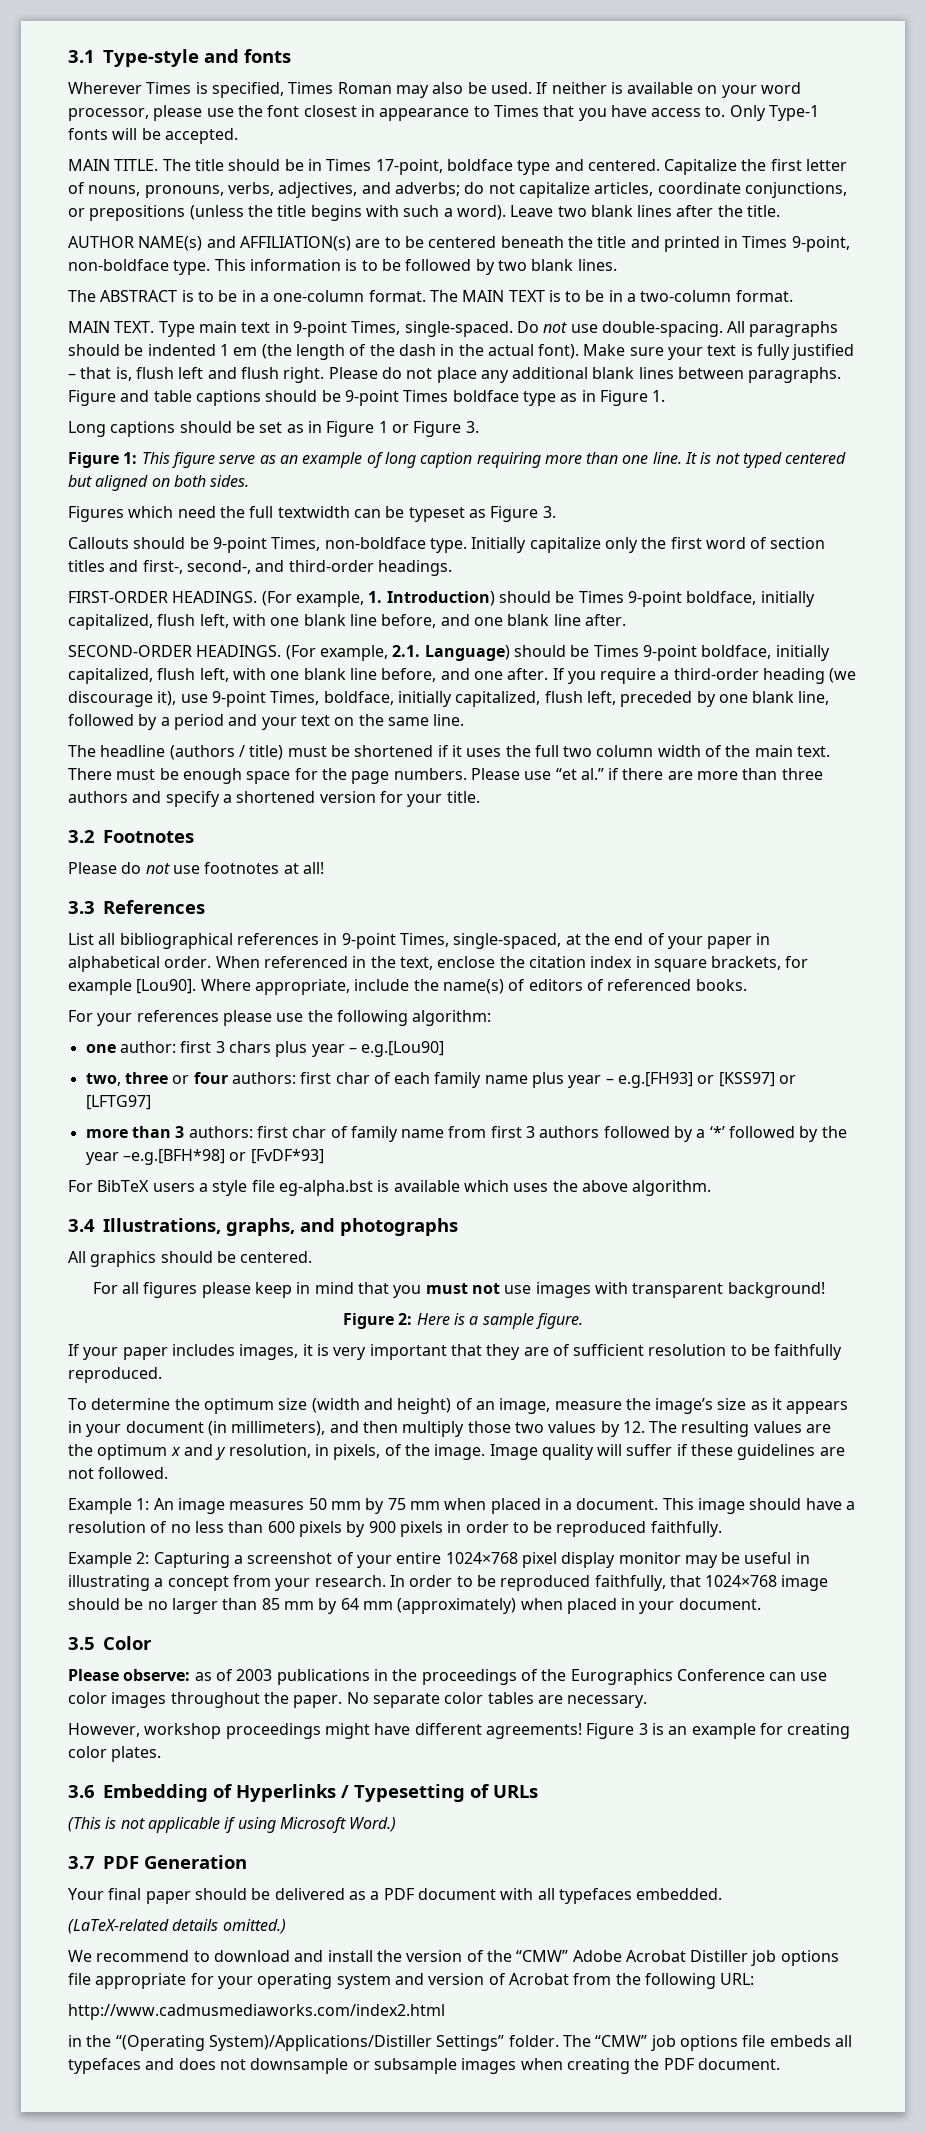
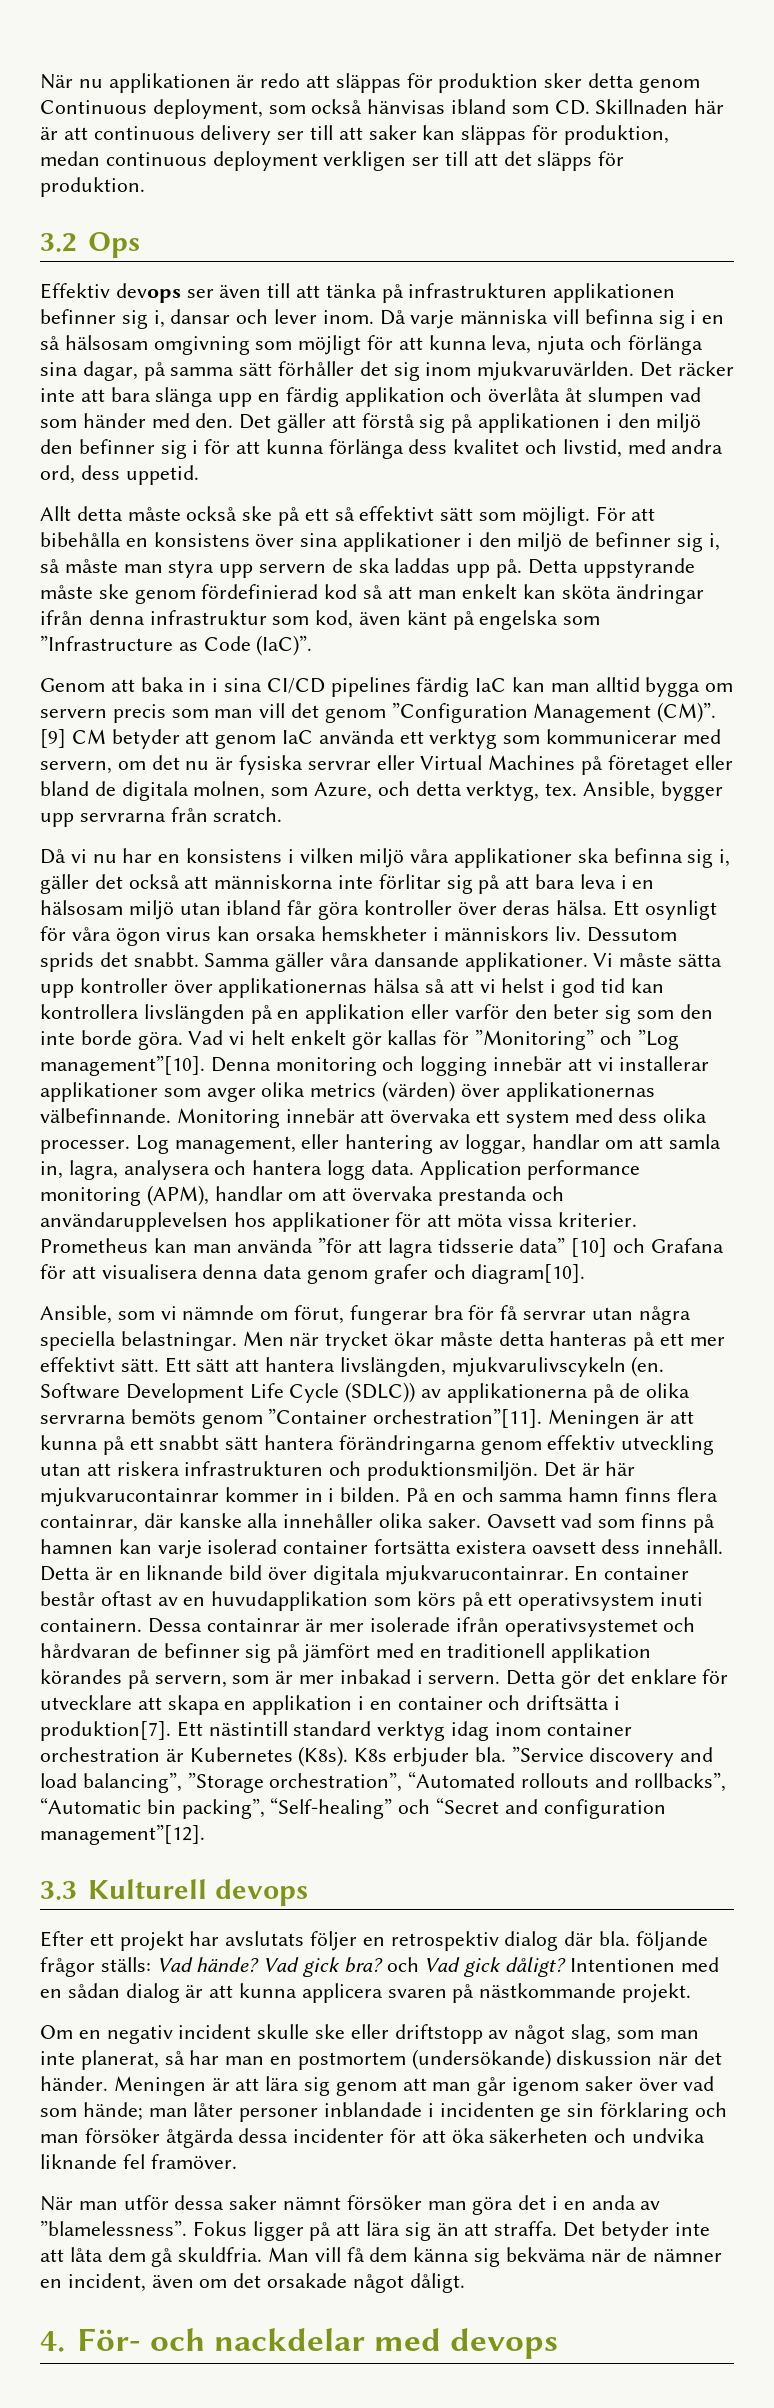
- 3.1 Type-style and fonts
- Wherever Times is specified, Times Roman may also be used. If neither is available on your word processor, please use the font closest in appearance to Times that you have access to. Only Type-1 fonts will be accepted.
- MAIN TITLE. The title should be in Times 17-point, boldface type and centered. Capitalize the first letter of nouns, pronouns, verbs, adjectives, and adverbs; do not capitalize articles, coordinate conjunctions, or prepositions (unless the title begins with such a word). Leave two blank lines after the title.
- AUTHOR NAME(s) and AFFILIATION(s) are to be centered beneath the title and printed in Times 9-point, non-boldface type. This information is to be followed by two blank lines.
- The ABSTRACT is to be in a one-column format. The MAIN TEXT is to be in a two-column format.
- MAIN TEXT. Type main text in 9-point Times, single-spaced. Do not use double-spacing. All paragraphs should be indented 1 em (the length of the dash in the actual font). Make sure your text is fully justified – that is, flush left and flush right. Please do not place any additional blank lines between paragraphs. Figure and table captions should be 9-point Times boldface type as in Figure 1.
- Long captions should be set as in Figure 1 or Figure 3.
- Figure 1: This figure serve as an example of long caption requiring more than one line. It is not typed centered but aligned on both sides.
- Figures which need the full textwidth can be typeset as Figure 3.
- Callouts should be 9-point Times, non-boldface type. Initially capitalize only the first word of section titles and first-, second-, and third-order headings.
- FIRST-ORDER HEADINGS. (For example, 1. Introduction) should be Times 9-point boldface, initially capitalized, flush left, with one blank line before, and one blank line after.
- SECOND-ORDER HEADINGS. (For example, 2.1. Language) should be Times 9-point boldface, initially capitalized, flush left, with one blank line before, and one after. If you require a third-order heading (we discourage it), use 9-point Times, boldface, initially capitalized, flush left, preceded by one blank line, followed by a period and your text on the same line.
- The headline (authors / title) must be shortened if it uses the full two column width of the main text. There must be enough space for the page numbers. Please use “et al.” if there are more than three authors and specify a shortened version for your title.
- 3.2 Footnotes
- Please do not use footnotes at all!
- 3.3 References
- List all bibliographical references in 9-point Times, single-spaced, at the end of your paper in alphabetical order. When referenced in the text, enclose the citation index in square brackets, for example [Lou90]. Where appropriate, include the name(s) of editors of referenced books.
- For your references please use the following algorithm:
- one author: first 3 chars plus year – e.g.[Lou90]
- two, three or four authors: first char of each family name plus year – e.g.[FH93] or [KSS97] or [LFTG97]
- more than 3 authors: first char of family name from first 3 authors followed by a ‘*’ followed by the year –e.g.[BFH*98] or [FvDF*93]
- For BibTeX users a style file eg-alpha.bst is available which uses the above algorithm.
- 3.4 Illustrations, graphs, and photographs
- All graphics should be centered.
- For all figures please keep in mind that you must not use images with transparent background!
- Figure 2: Here is a sample figure.
- If your paper includes images, it is very important that they are of sufficient resolution to be faithfully reproduced.
- To determine the optimum size (width and height) of an image, measure the image’s size as it appears in your document (in millimeters), and then multiply those two values by 12. The resulting values are the optimum x and y resolution, in pixels, of the image. Image quality will suffer if these guidelines are not followed.
- Example 1: An image measures 50 mm by 75 mm when placed in a document. This image should have a resolution of no less than 600 pixels by 900 pixels in order to be reproduced faithfully.
- Example 2: Capturing a screenshot of your entire 1024×768 pixel display monitor may be useful in illustrating a concept from your research. In order to be reproduced faithfully, that 1024×768 image should be no larger than 85 mm by 64 mm (approximately) when placed in your document.
- 3.5 Color
- Please observe: as of 2003 publications in the proceedings of the Eurographics Conference can use color images throughout the paper. No separate color tables are necessary.
- However, workshop proceedings might have different agreements! Figure 3 is an example for creating color plates.
- 3.6 Embedding of Hyperlinks / Typesetting of URLs
- (This is not applicable if using Microsoft Word.)
- 3.7 PDF Generation
- Your final paper should be delivered as a PDF document with all typefaces embedded.
- (LaTeX-related details omitted.)
- We recommend to download and install the version of the “CMW” Adobe Acrobat Distiller job options file appropriate for your operating system and version of Acrobat from the following URL:
- http://www.cadmusmediaworks.com/index2.html
- in the “(Operating System)/Applications/Distiller Settings” folder. The “CMW” job options file embeds all typefaces and does not downsample or subsample images when creating the PDF document.
+ När nu applikationen är redo att släppas för produktion sker detta genom Continuous deployment, som också hänvisas ibland som CD. Skillnaden här är att continuous delivery ser till att saker kan släppas för produktion, medan continuous deployment verkligen ser till att det släpps för produktion.
+ 3.2 Ops
+ Effektiv devops ser även till att tänka på infrastrukturen applikationen befinner sig i, dansar och lever inom. Då varje människa vill befinna sig i en så hälsosam omgivning som möjligt för att kunna leva, njuta och förlänga sina dagar, på samma sätt förhåller det sig inom mjukvaruvärlden. Det räcker inte att bara slänga upp en färdig applikation och överlåta åt slumpen vad som händer med den. Det gäller att förstå sig på applikationen i den miljö den befinner sig i för att kunna förlänga dess kvalitet och livstid, med andra ord, dess uppetid.
+ Allt detta måste också ske på ett så effektivt sätt som möjligt. För att bibehålla en konsistens över sina applikationer i den miljö de befinner sig i, så måste man styra upp servern de ska laddas upp på. Detta uppstyrande måste ske genom fördefinierad kod så att man enkelt kan sköta ändringar ifrån denna infrastruktur som kod, även känt på engelska som ”Infrastructure as Code (IaC)”.
+ Genom att baka in i sina CI/CD pipelines färdig IaC kan man alltid bygga om servern precis som man vill det genom ”Configuration Management (CM)”. [9] CM betyder att genom IaC använda ett verktyg som kommunicerar med servern, om det nu är fysiska servrar eller Virtual Machines på företaget eller bland de digitala molnen, som Azure, och detta verktyg, tex. Ansible, bygger upp servrarna från scratch.
+ Då vi nu har en konsistens i vilken miljö våra applikationer ska befinna sig i, gäller det också att människorna inte förlitar sig på att bara leva i en hälsosam miljö utan ibland får göra kontroller över deras hälsa. Ett osynligt för våra ögon virus kan orsaka hemskheter i människors liv. Dessutom sprids det snabbt. Samma gäller våra dansande applikationer. Vi måste sätta upp kontroller över applikationernas hälsa så att vi helst i god tid kan kontrollera livslängden på en applikation eller varför den beter sig som den inte borde göra. Vad vi helt enkelt gör kallas för ”Monitoring” och ”Log management”[10]. Denna monitoring och logging innebär att vi installerar applikationer som avger olika metrics (värden) över applikationernas välbefinnande. Monitoring innebär att övervaka ett system med dess olika processer. Log management, eller hantering av loggar, handlar om att samla in, lagra, analysera och hantera logg data. Application performance monitoring (APM), handlar om att övervaka prestanda och användarupplevelsen hos applikationer för att möta vissa kriterier. Prometheus kan man använda ”för att lagra tidsserie data” [10] och Grafana för att visualisera denna data genom grafer och diagram[10].
+ Ansible, som vi nämnde om förut, fungerar bra för få servrar utan några speciella belastningar. Men när trycket ökar måste detta hanteras på ett mer effektivt sätt. Ett sätt att hantera livslängden, mjukvarulivscykeln (en. Software Development Life Cycle (SDLC)) av applikationerna på de olika servrarna bemöts genom ”Container orchestration”[11]. Meningen är att kunna på ett snabbt sätt hantera förändringarna genom effektiv utveckling utan att riskera infrastrukturen och produktionsmiljön. Det är här mjukvarucontainrar kommer in i bilden. På en och samma hamn finns flera containrar, där kanske alla innehåller olika saker. Oavsett vad som finns på hamnen kan varje isolerad container fortsätta existera oavsett dess innehåll. Detta är en liknande bild över digitala mjukvarucontainrar. En container består oftast av en huvudapplikation som körs på ett operativsystem inuti containern. Dessa containrar är mer isolerade ifrån operativsystemet och hårdvaran de befinner sig på jämfört med en traditionell applikation körandes på servern, som är mer inbakad i servern. Detta gör det enklare för utvecklare att skapa en applikation i en container och driftsätta i produktion[7]. Ett nästintill standard verktyg idag inom container orchestration är Kubernetes (K8s). K8s erbjuder bla. ”Service discovery and load balancing”, ”Storage orchestration”, “Automated rollouts and rollbacks”, “Automatic bin packing”, “Self-healing” och “Secret and configuration management”[12].
+ 3.3 Kulturell devops
+ Efter ett projekt har avslutats följer en retrospektiv dialog där bla. följande frågor ställs: Vad hände? Vad gick bra? och Vad gick dåligt? Intentionen med en sådan dialog är att kunna applicera svaren på nästkommande projekt.
+ Om en negativ incident skulle ske eller driftstopp av något slag, som man inte planerat, så har man en postmortem (undersökande) diskussion när det händer. Meningen är att lära sig genom att man går igenom saker över vad som hände; man låter personer inblandade i incidenten ge sin förklaring och man försöker åtgärda dessa incidenter för att öka säkerheten och undvika liknande fel framöver.
+ När man utför dessa saker nämnt försöker man göra det i en anda av ”blamelessness”. Fokus ligger på att lära sig än att straffa. Det betyder inte att låta dem gå skuldfria. Man vill få dem känna sig bekväma när de nämner en incident, även om det orsakade något dåligt.
+ 4. För- och nackdelar med devops

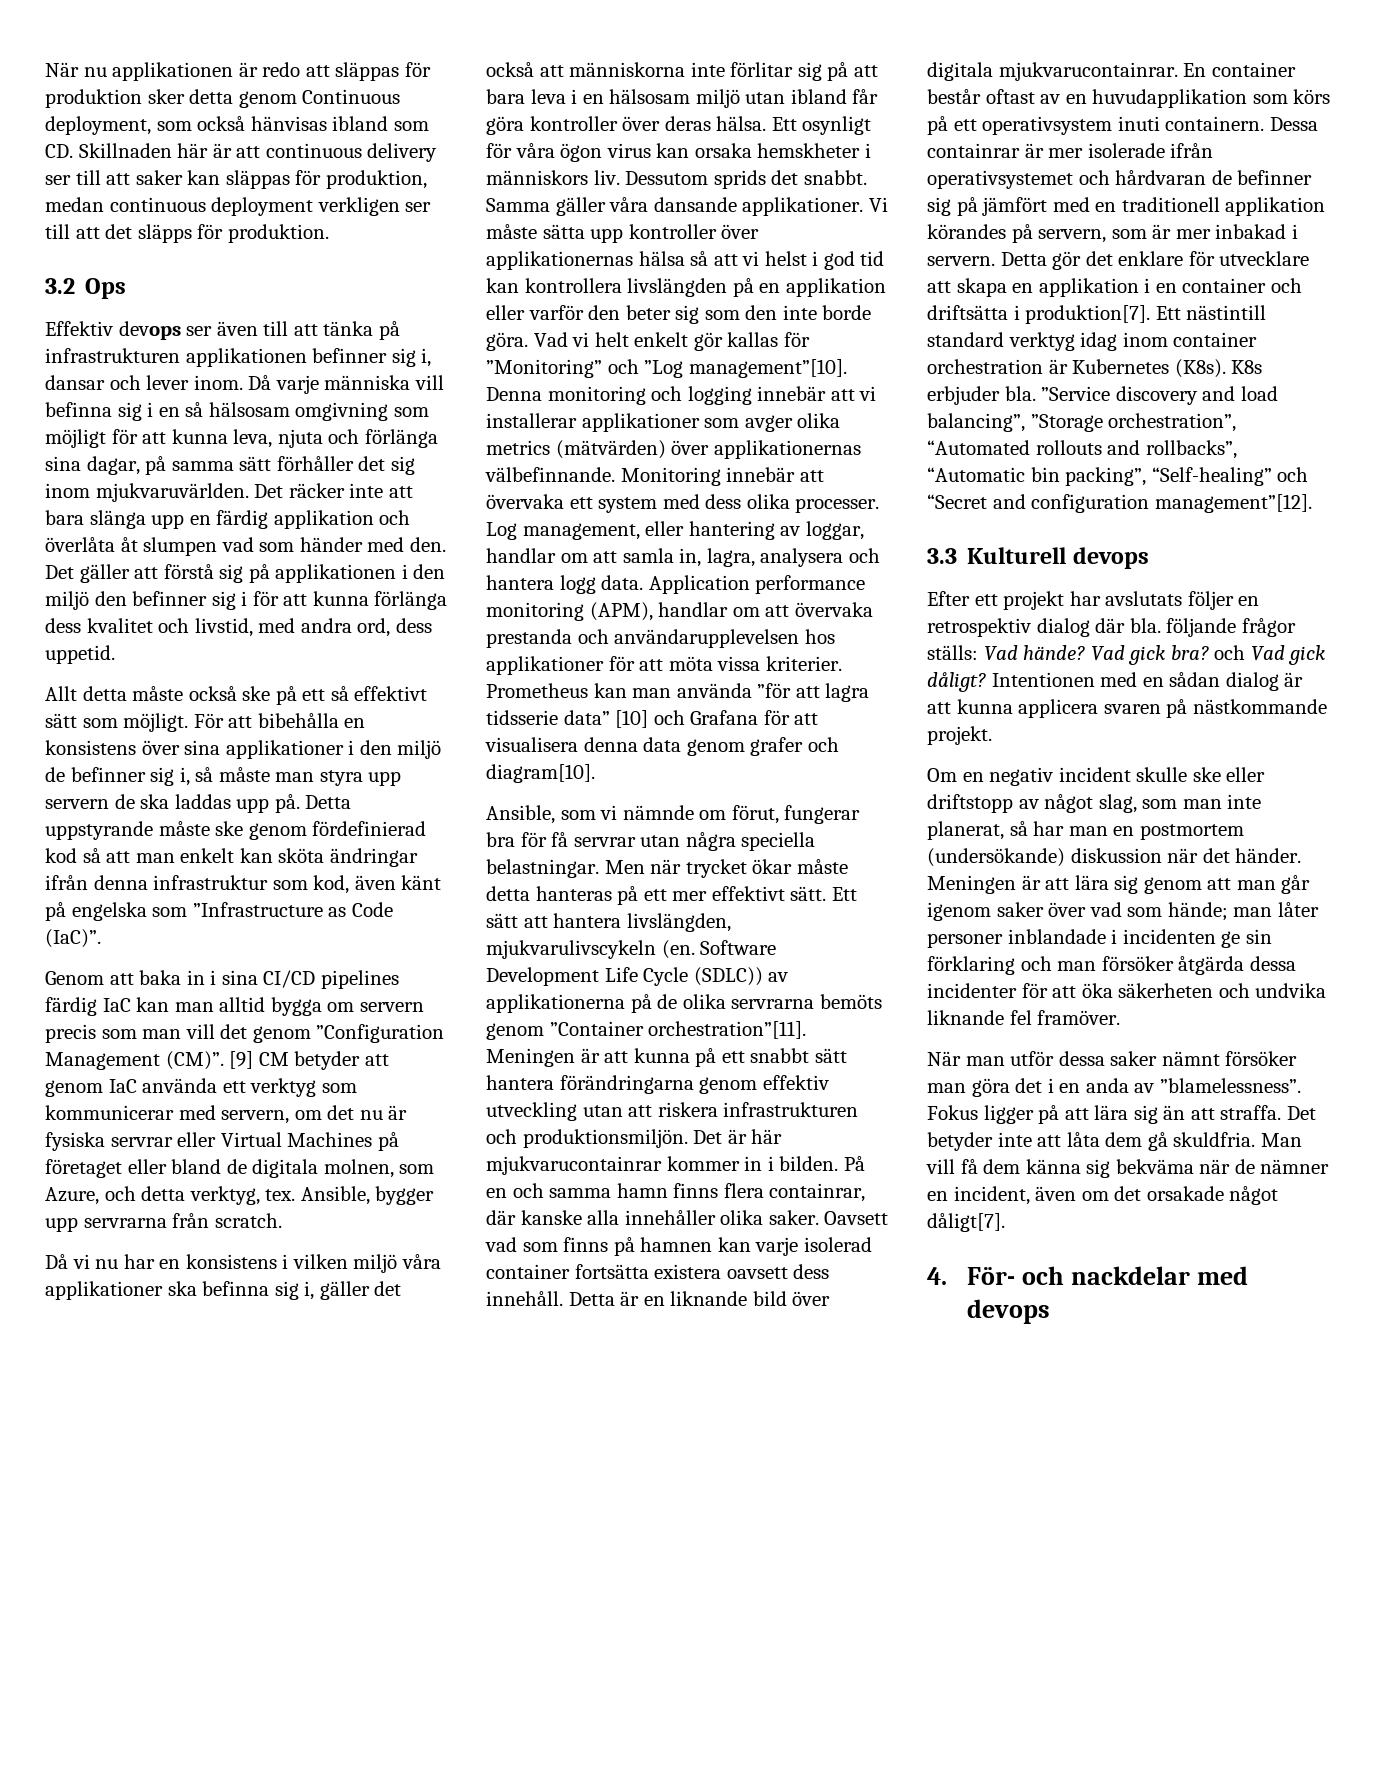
- Denna monitoring och logging innebär att vi installerar applikationer som avger olika metrics (värden) över applikationernas välbefinnande.
+ Denna monitoring och logging innebär att vi installerar applikationer som avger olika metrics (mätvärden) över applikationernas välbefinnande.
- Man vill få dem känna sig bekväma när de nämner en incident, även om det orsakade något dåligt.
+ Man vill få dem känna sig bekväma när de nämner en incident, även om det orsakade något dåligt[7].

